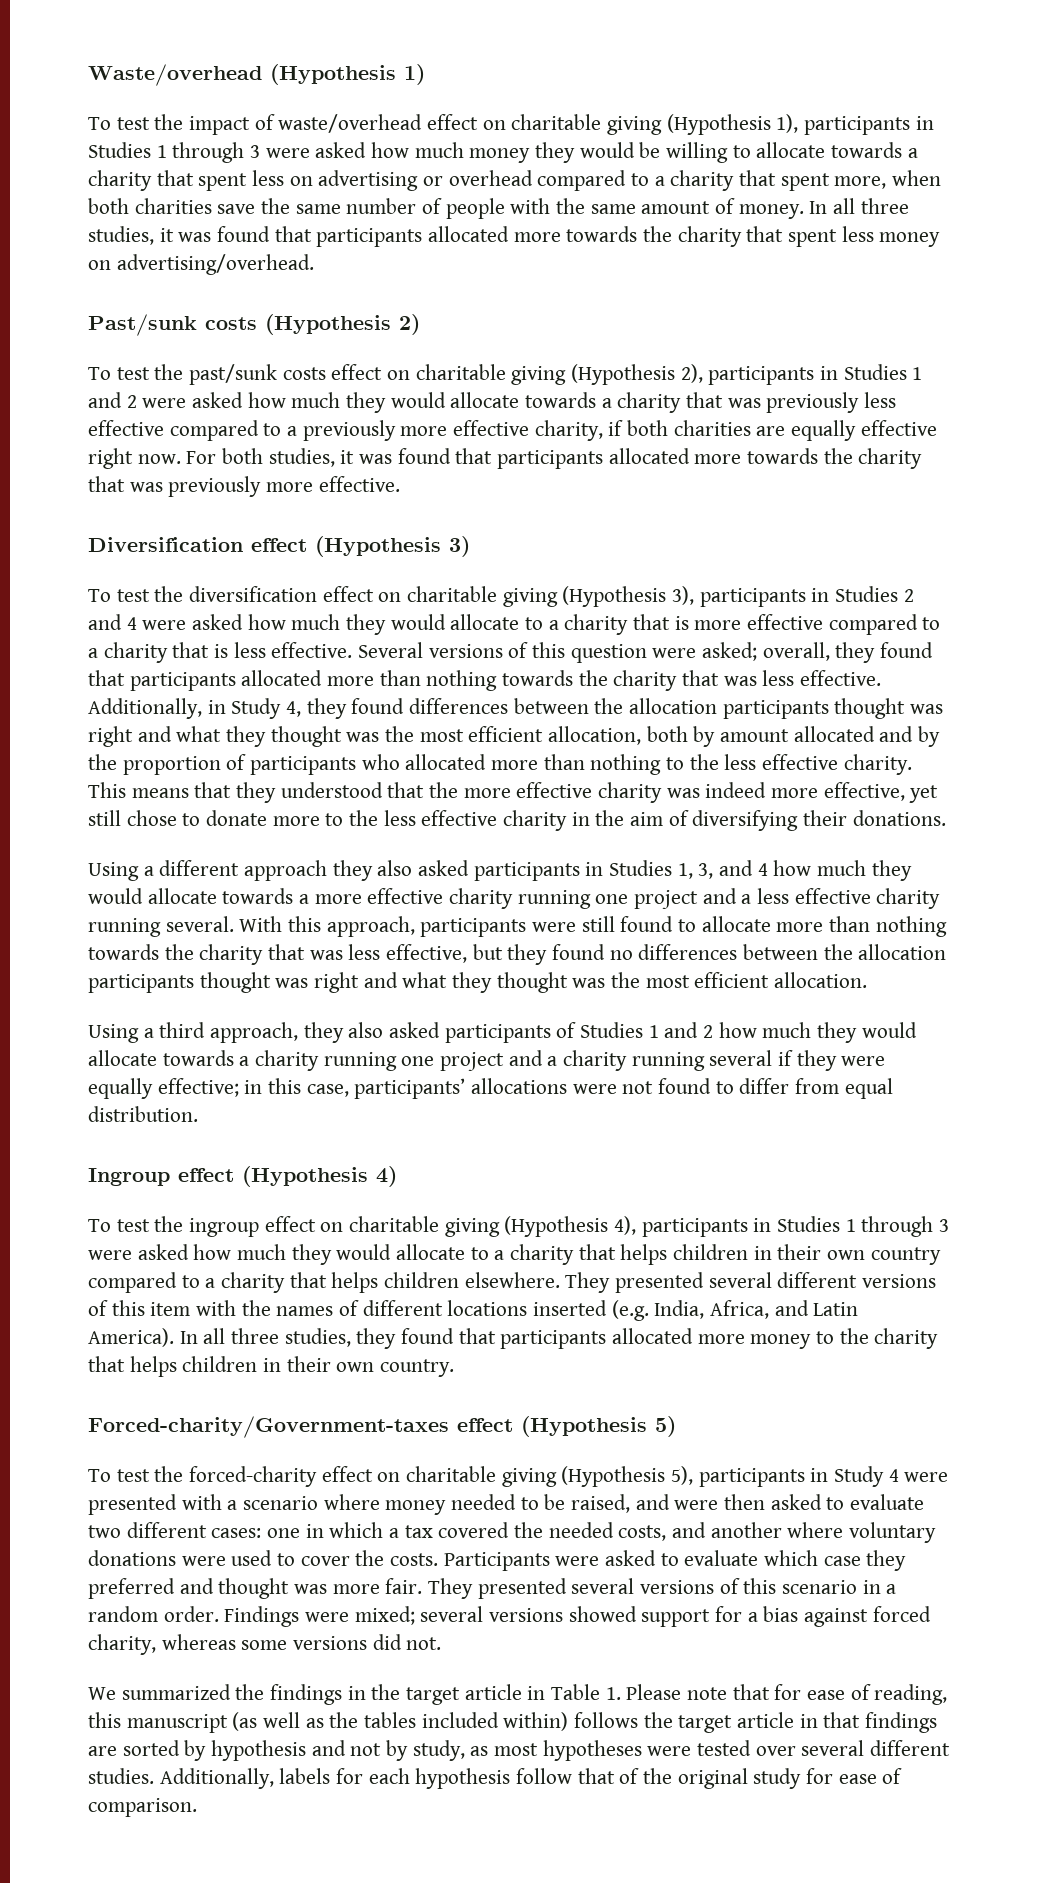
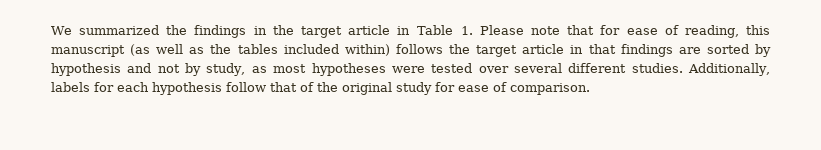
- Waste/overhead (Hypothesis 1)
- To test the impact of waste/overhead effect on charitable giving (Hypothesis 1), participants in Studies 1 through 3 were asked how much money they would be willing to allocate towards a charity that spent less on advertising or overhead compared to a charity that spent more, when both charities save the same number of people with the same amount of money. In all three studies, it was found that participants allocated more towards the charity that spent less money on advertising/overhead.
- Past/sunk costs (Hypothesis 2)
- To test the past/sunk costs effect on charitable giving (Hypothesis 2), participants in Studies 1 and 2 were asked how much they would allocate towards a charity that was previously less effective compared to a previously more effective charity, if both charities are equally effective right now. For both studies, it was found that participants allocated more towards the charity that was previously more effective.
- Diversification effect (Hypothesis 3)
- To test the diversification effect on charitable giving (Hypothesis 3), participants in Studies 2 and 4 were asked how much they would allocate to a charity that is more effective compared to a charity that is less effective. Several versions of this question were asked; overall, they found that participants allocated more than nothing towards the charity that was less effective. Additionally, in Study 4, they found differences between the allocation participants thought was right and what they thought was the most efficient allocation, both by amount allocated and by the proportion of participants who allocated more than nothing to the less effective charity. This means that they understood that the more effective charity was indeed more effective, yet still chose to donate more to the less effective charity in the aim of diversifying their donations.
- Using a different approach they also asked participants in Studies 1, 3, and 4 how much they would allocate towards a more effective charity running one project and a less effective charity running several. With this approach, participants were still found to allocate more than nothing towards the charity that was less effective, but they found no differences between the allocation participants thought was right and what they thought was the most efficient allocation.
- Using a third approach, they also asked participants of Studies 1 and 2 how much they would allocate towards a charity running one project and a charity running several if they were equally effective; in this case, participants’ allocations were not found to differ from equal distribution.
- Ingroup effect (Hypothesis 4)
- To test the ingroup effect on charitable giving (Hypothesis 4), participants in Studies 1 through 3 were asked how much they would allocate to a charity that helps children in their own country compared to a charity that helps children elsewhere. They presented several different versions of this item with the names of different locations inserted (e.g. India, Africa, and Latin America). In all three studies, they found that participants allocated more money to the charity that helps children in their own country.
- Forced-charity/Government-taxes effect (Hypothesis 5)
- To test the forced-charity effect on charitable giving (Hypothesis 5), participants in Study 4 were presented with a scenario where money needed to be raised, and were then asked to evaluate two different cases: one in which a tax covered the needed costs, and another where voluntary donations were used to cover the costs. Participants were asked to evaluate which case they preferred and thought was more fair. They presented several versions of this scenario in a random order. Findings were mixed; several versions showed support for a bias against forced charity, whereas some versions did not.

